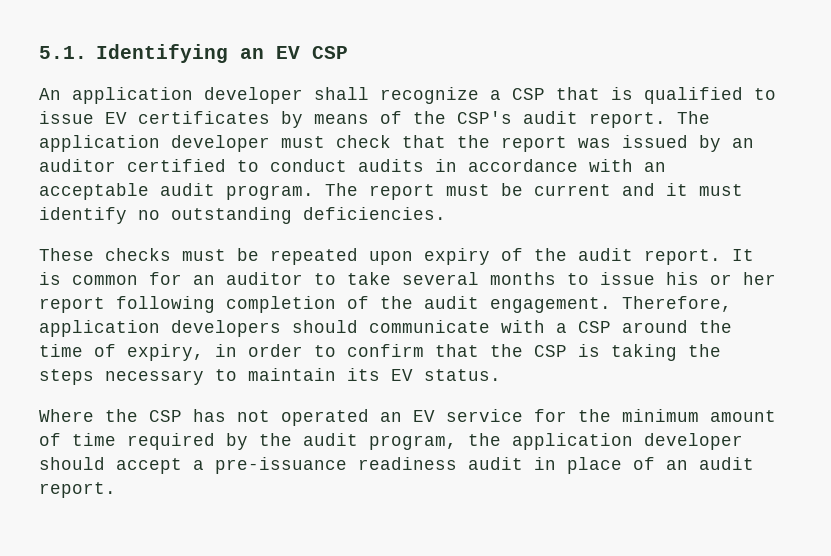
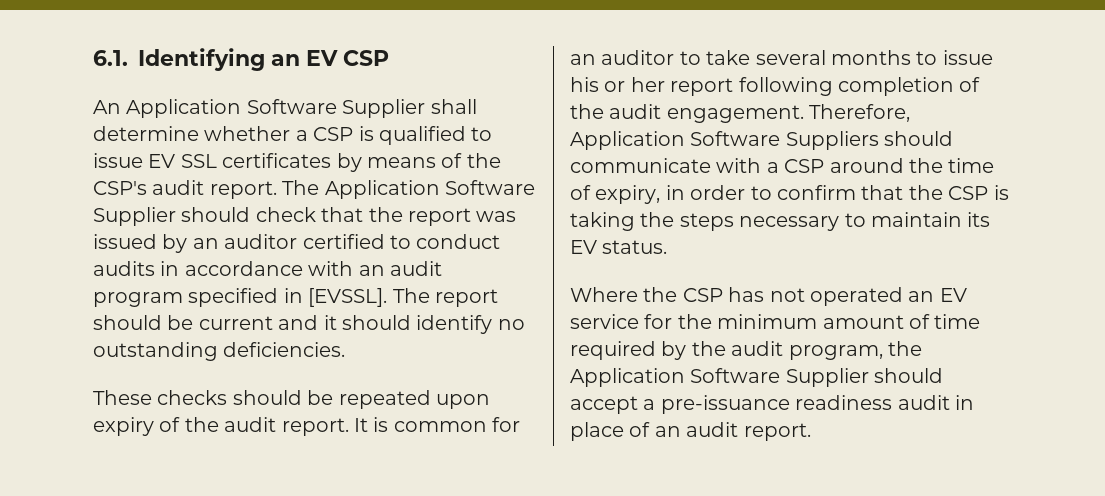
- 5.1. Identifying an EV CSP
+ 6.1. Identifying an EV CSP
- An application developer shall recognize a CSP that is qualified to issue EV certificates by means of the CSP's audit report.
+ An Application Software Supplier shall determine whether a CSP is qualified to issue EV SSL certificates by means of the CSP's audit report.
- The application developer must check that the report was issued by an auditor certified to conduct audits in accordance with an acceptable audit program.
+ The Application Software Supplier should check that the report was issued by an auditor certified to conduct audits in accordance with an audit program specified in [EVSSL].
- The report must be current and it must identify no outstanding deficiencies.
+ The report should be current and it should identify no outstanding deficiencies.
- These checks must be repeated upon expiry of the audit report.
+ These checks should be repeated upon expiry of the audit report.
- Therefore, application developers should communicate with a CSP around the time of expiry, in order to confirm that the CSP is taking the steps necessary to maintain its EV status.
+ Therefore, Application Software Suppliers should communicate with a CSP around the time of expiry, in order to confirm that the CSP is taking the steps necessary to maintain its EV status.
- Where the CSP has not operated an EV service for the minimum amount of time required by the audit program, the application developer should accept a pre-issuance readiness audit in place of an audit report.
+ Where the CSP has not operated an EV service for the minimum amount of time required by the audit program, the Application Software Supplier should accept a pre-issuance readiness audit in place of an audit report.

